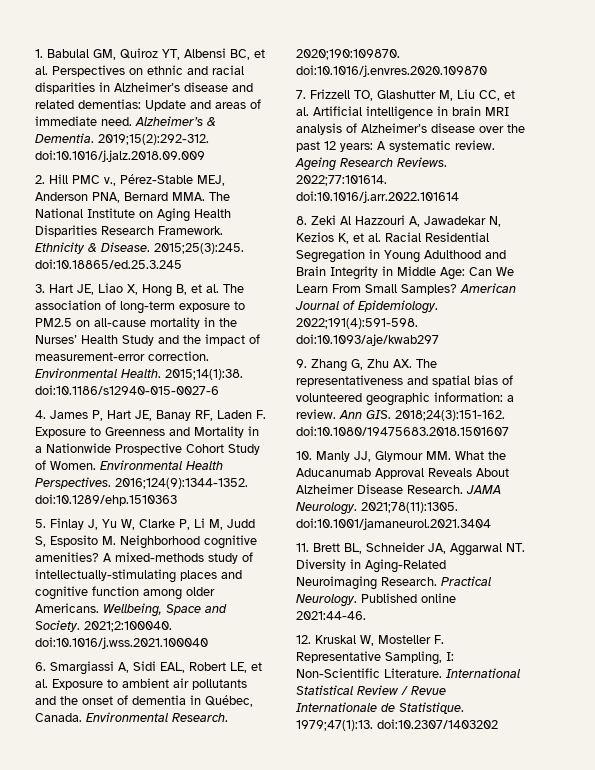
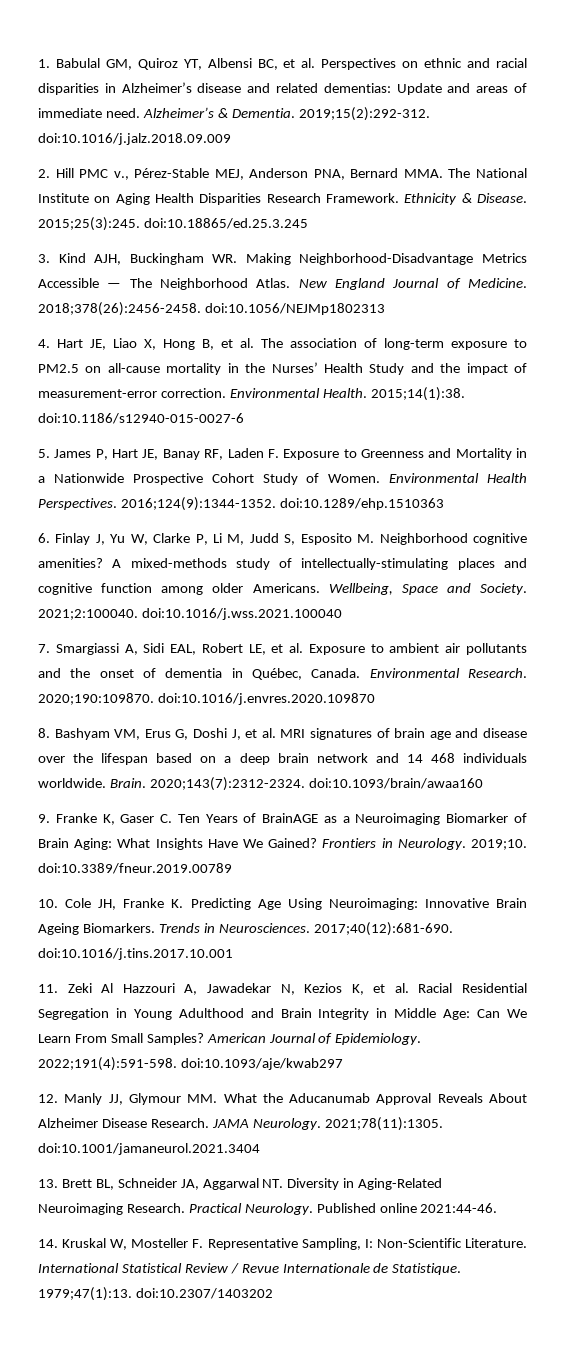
- 3. Hart JE, Liao X, Hong B, et al. The association of long-term exposure to PM2.5 on all-cause mortality in the Nurses’ Health Study and the impact of measurement-error correction.
+ 3. Kind AJH, Buckingham WR. Making Neighborhood-Disadvantage Metrics Accessible — The Neighborhood Atlas. New England Journal of Medicine. 2018;378(26):2456-2458. doi:10.1056/NEJMp1802313
+ 4. Hart JE, Liao X, Hong B, et al. The association of long-term exposure to PM2.5 on all-cause mortality in the Nurses’ Health Study and the impact of measurement-error correction.
- 4. James P, Hart JE, Banay RF, Laden F. Exposure to Greenness and Mortality in a Nationwide Prospective Cohort Study of Women.
+ 5. James P, Hart JE, Banay RF, Laden F. Exposure to Greenness and Mortality in a Nationwide Prospective Cohort Study of Women.
- 5. Finlay J, Yu W, Clarke P, Li M, Judd S, Esposito M. Neighborhood cognitive amenities?
+ 6. Finlay J, Yu W, Clarke P, Li M, Judd S, Esposito M. Neighborhood cognitive amenities?
- 6. Smargiassi A, Sidi EAL, Robert LE, et al. Exposure to ambient air pollutants and the onset of dementia in Québec, Canada.
+ 7. Smargiassi A, Sidi EAL, Robert LE, et al. Exposure to ambient air pollutants and the onset of dementia in Québec, Canada.
- 7. Frizzell TO, Glashutter M, Liu CC, et al. Artificial intelligence in brain MRI analysis of Alzheimer’s disease over the past 12 years: A systematic review. Ageing Research Reviews. 2022;77:101614. doi:10.1016/j.arr.2022.101614
- 8. Zeki Al Hazzouri A, Jawadekar N, Kezios K, et al. Racial Residential Segregation in Young Adulthood and Brain Integrity in Middle Age: Can We Learn From Small Samples?
+ 8. Bashyam VM, Erus G, Doshi J, et al. MRI signatures of brain age and disease over the lifespan based on a deep brain network and 14 468 individuals worldwide. Brain. 2020;143(7):2312-2324. doi:10.1093/brain/awaa160
+ 9. Franke K, Gaser C. Ten Years of BrainAGE as a Neuroimaging Biomarker of Brain Aging: What Insights Have We Gained? Frontiers in Neurology. 2019;10. doi:10.3389/fneur.2019.00789
+ 10. Cole JH, Franke K. Predicting Age Using Neuroimaging: Innovative Brain Ageing Biomarkers. Trends in Neurosciences. 2017;40(12):681-690. doi:10.1016/j.tins.2017.10.001
+ 11. Zeki Al Hazzouri A, Jawadekar N, Kezios K, et al. Racial Residential Segregation in Young Adulthood and Brain Integrity in Middle Age: Can We Learn From Small Samples?
- 9. Zhang G, Zhu AX. The representativeness and spatial bias of volunteered geographic information: a review. Ann GIS. 2018;24(3):151-162. doi:10.1080/19475683.2018.1501607
- 10. Manly JJ, Glymour MM. What the Aducanumab Approval Reveals About Alzheimer Disease Research.
+ 12. Manly JJ, Glymour MM. What the Aducanumab Approval Reveals About Alzheimer Disease Research.
- 11. Brett BL, Schneider JA, Aggarwal NT. Diversity in Aging-Related Neuroimaging Research.
+ 13. Brett BL, Schneider JA, Aggarwal NT. Diversity in Aging-Related Neuroimaging Research.
- 12. Kruskal W, Mosteller F. Representative Sampling, I: Non-Scientific Literature.
+ 14. Kruskal W, Mosteller F. Representative Sampling, I: Non-Scientific Literature.

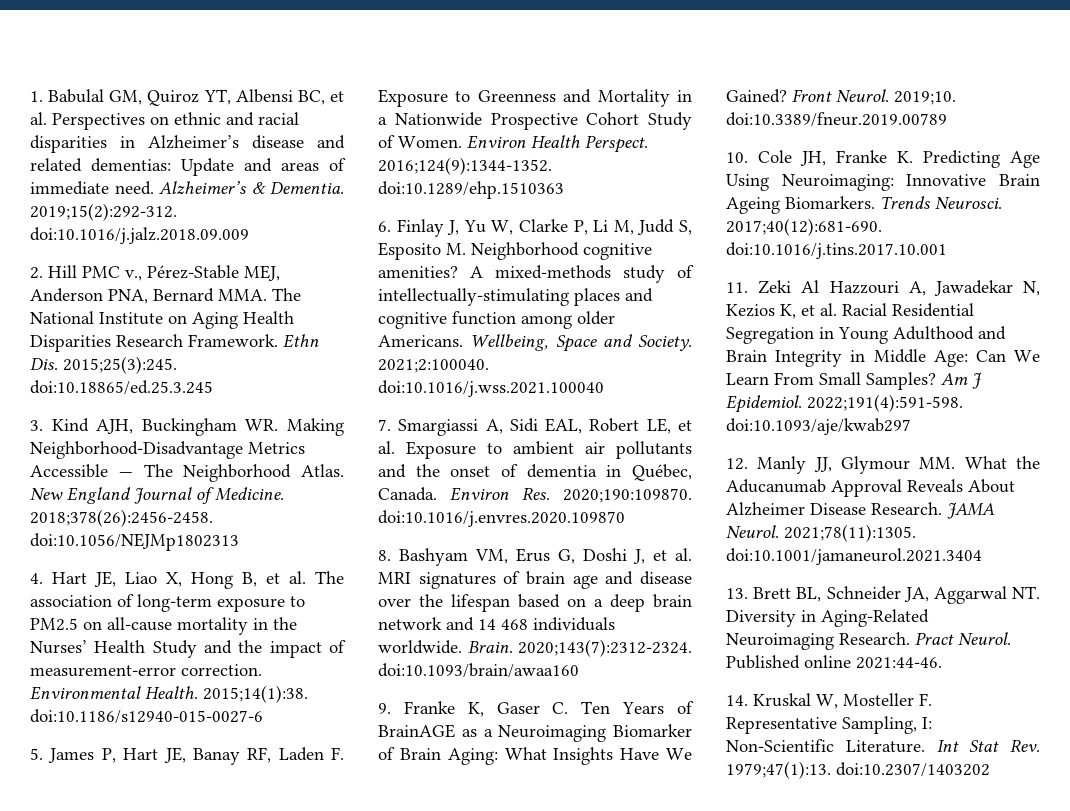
- Ethnicity & Disease. 2015;25(3):245. doi:10.18865/ed.25.3.245
+ Ethn Dis. 2015;25(3):245. doi:10.18865/ed.25.3.245
- Environmental Health Perspectives.
+ Environ Health Perspect.
- Environmental Research. 2020;190:109870. doi:10.1016/j.envres.2020.109870
+ Environ Res. 2020;190:109870. doi:10.1016/j.envres.2020.109870
- Frontiers in Neurology.
+ Front Neurol.
- Trends in Neurosciences.
+ Trends Neurosci.
- American Journal of Epidemiology.
+ Am J Epidemiol.
- JAMA Neurology.
+ JAMA Neurol.
- Practical Neurology.
+ Pract Neurol.
- International Statistical Review / Revue Internationale de Statistique. 1979;47(1):13. doi:10.2307/1403202
+ Int Stat Rev. 1979;47(1):13. doi:10.2307/1403202

